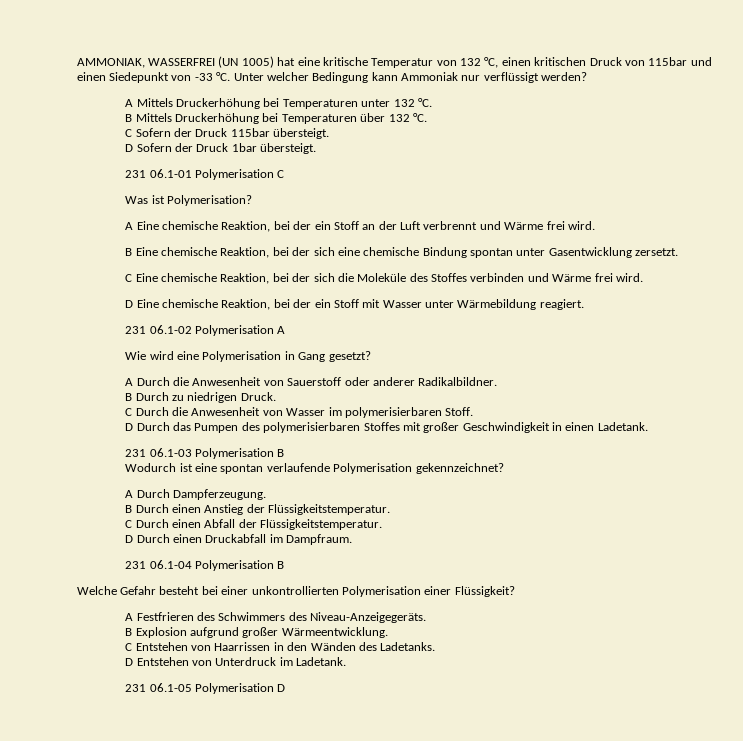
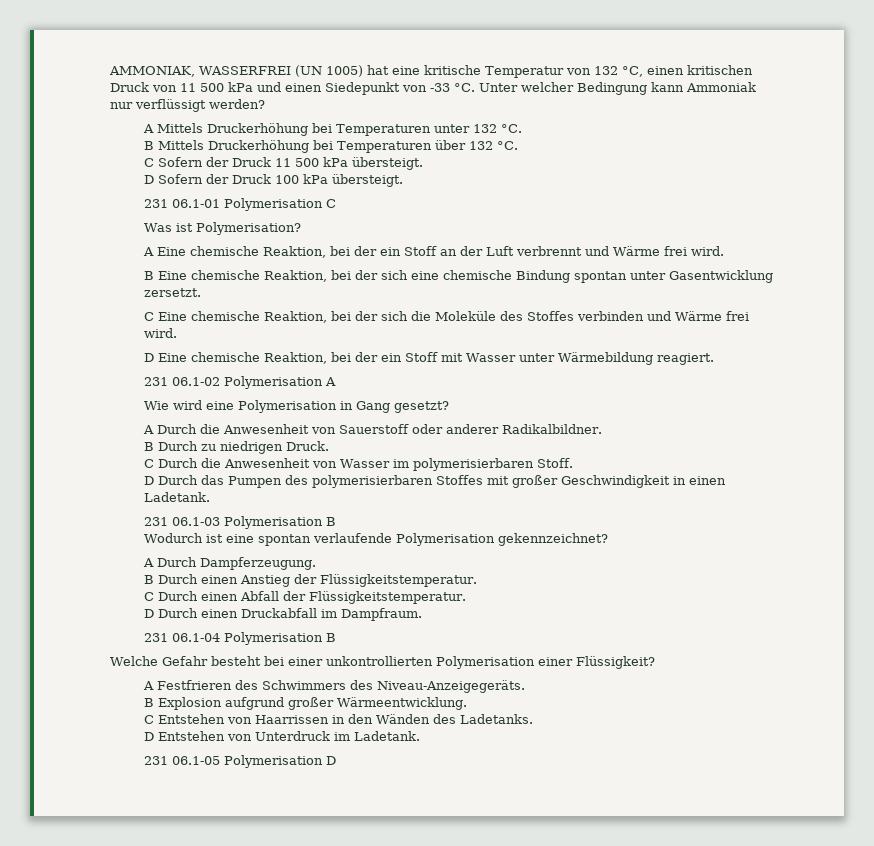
- AMMONIAK, WASSERFREI (UN 1005) hat eine kritische Temperatur von 132 °C, einen kritischen Druck von 115bar und einen Siedepunkt von -33 °C.
+ AMMONIAK, WASSERFREI (UN 1005) hat eine kritische Temperatur von 132 °C, einen kritischen Druck von 11 500 kPa und einen Siedepunkt von -33 °C.
- C Sofern der Druck 115bar übersteigt.
+ C Sofern der Druck 11 500 kPa übersteigt.
- D Sofern der Druck 1bar übersteigt.
+ D Sofern der Druck 100 kPa übersteigt.

